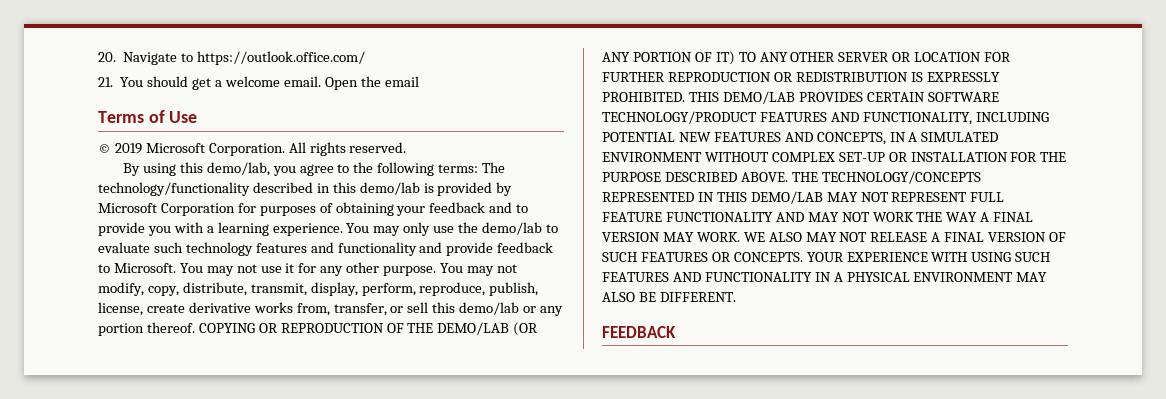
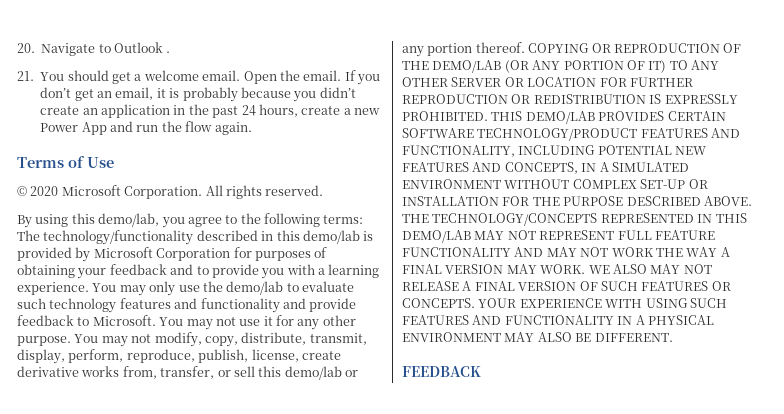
- 20. Navigate to https://outlook.office.com/
+ 20. Navigate to Outlook .
- Open the email
+ Open the email. If you don’t get an email, it is probably because you didn’t create an application in the past 24 hours, create a new Power App and run the flow again.
- © 2019 Microsoft Corporation.
+ © 2020 Microsoft Corporation.

